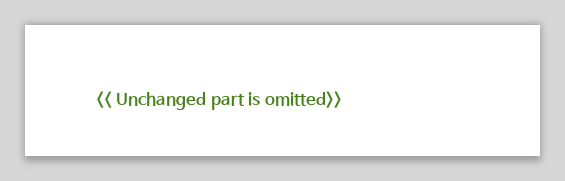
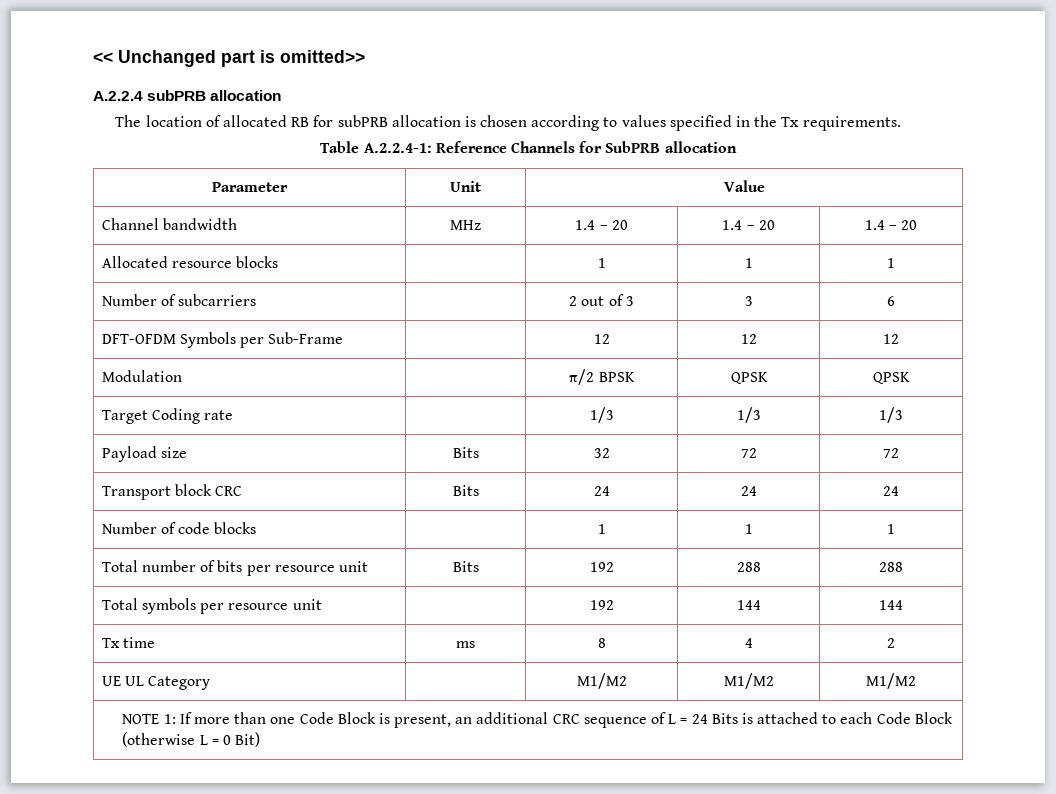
+ A.2.2.4 subPRB allocation
+ The location of allocated RB for subPRB allocation is chosen according to values specified in the Tx requirements.
+ Table A.2.2.4-1: Reference Channels for SubPRB allocation
+ Parameter | Unit | Value
+ Channel bandwidth | MHz | 1.4 – 20 | 1.4 – 20 | 1.4 – 20
+ Allocated resource blocks | | 1 | 1 | 1
+ Number of subcarriers | | 2 out of 3 | 3 | 6
+ DFT-OFDM Symbols per Sub-Frame | | 12 | 12 | 12
+ Modulation | | π/2 BPSK | QPSK | QPSK
+ Target Coding rate | | 1/3 | 1/3 | 1/3
+ Payload size | Bits | 32 | 72 | 72
+ Transport block CRC | Bits | 24 | 24 | 24
+ Number of code blocks | | 1 | 1 | 1
+ Total number of bits per resource unit | Bits | 192 | 288 | 288
+ Total symbols per resource unit | | 192 | 144 | 144
+ Tx time | ms | 8 | 4 | 2
+ UE UL Category | | M1/M2 | M1/M2 | M1/M2
+ NOTE 1: If more than one Code Block is present, an additional CRC sequence of L = 24 Bits is attached to each Code Block (otherwise L = 0 Bit)

